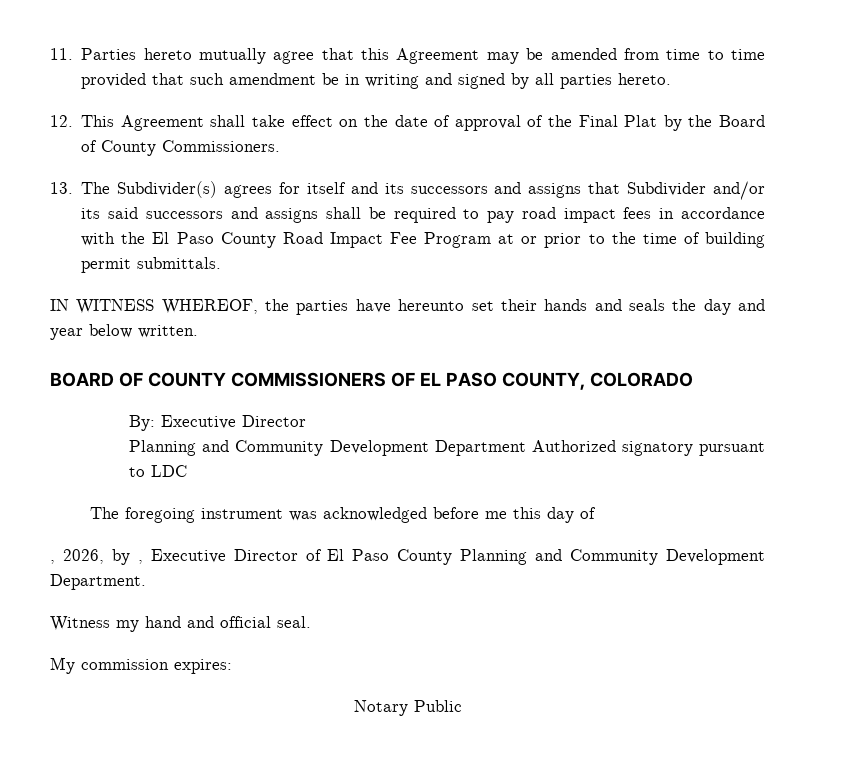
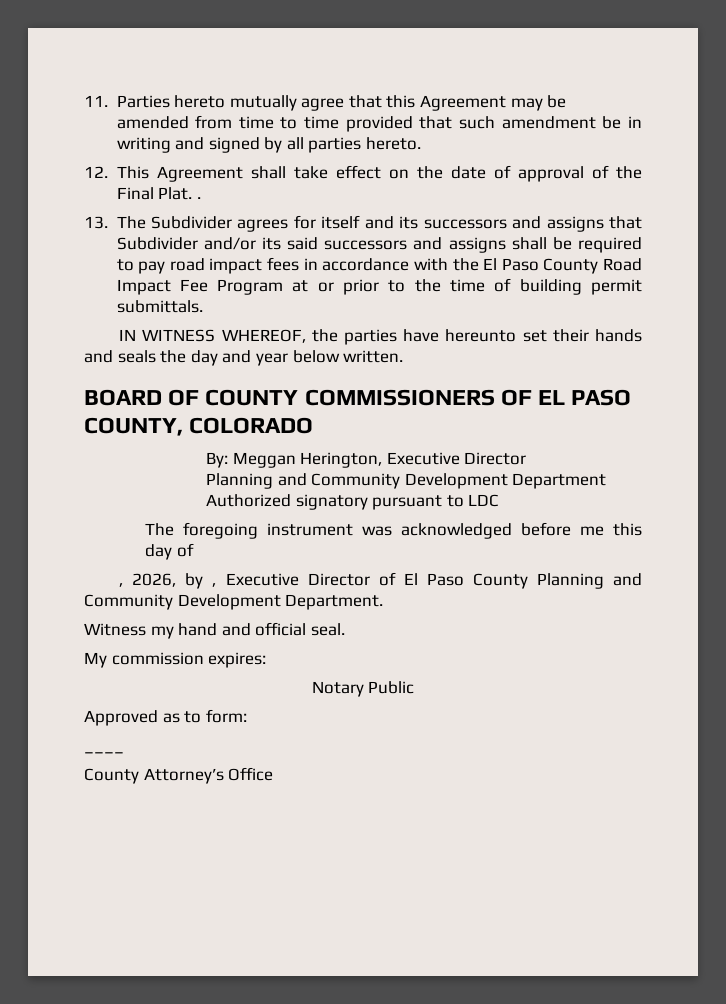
- 12. This Agreement shall take effect on the date of approval of the Final Plat by the Board of County Commissioners.
+ 12. This Agreement shall take effect on the date of approval of the Final Plat. .
- 13. The Subdivider(s) agrees for itself and its successors and assigns that Subdivider and/or its said successors and assigns shall be required to pay road impact fees in accordance with the El Paso County Road Impact Fee Program at or prior to the time of building permit submittals.
+ 13. The Subdivider agrees for itself and its successors and assigns that Subdivider and/or its said successors and assigns shall be required to pay road impact fees in accordance with the El Paso County Road Impact Fee Program at or prior to the time of building permit submittals.
- By: Executive Director
+ By: Meggan Herington, Executive Director
+ Approved as to form:
+ ____
+ County Attorney’s Office

